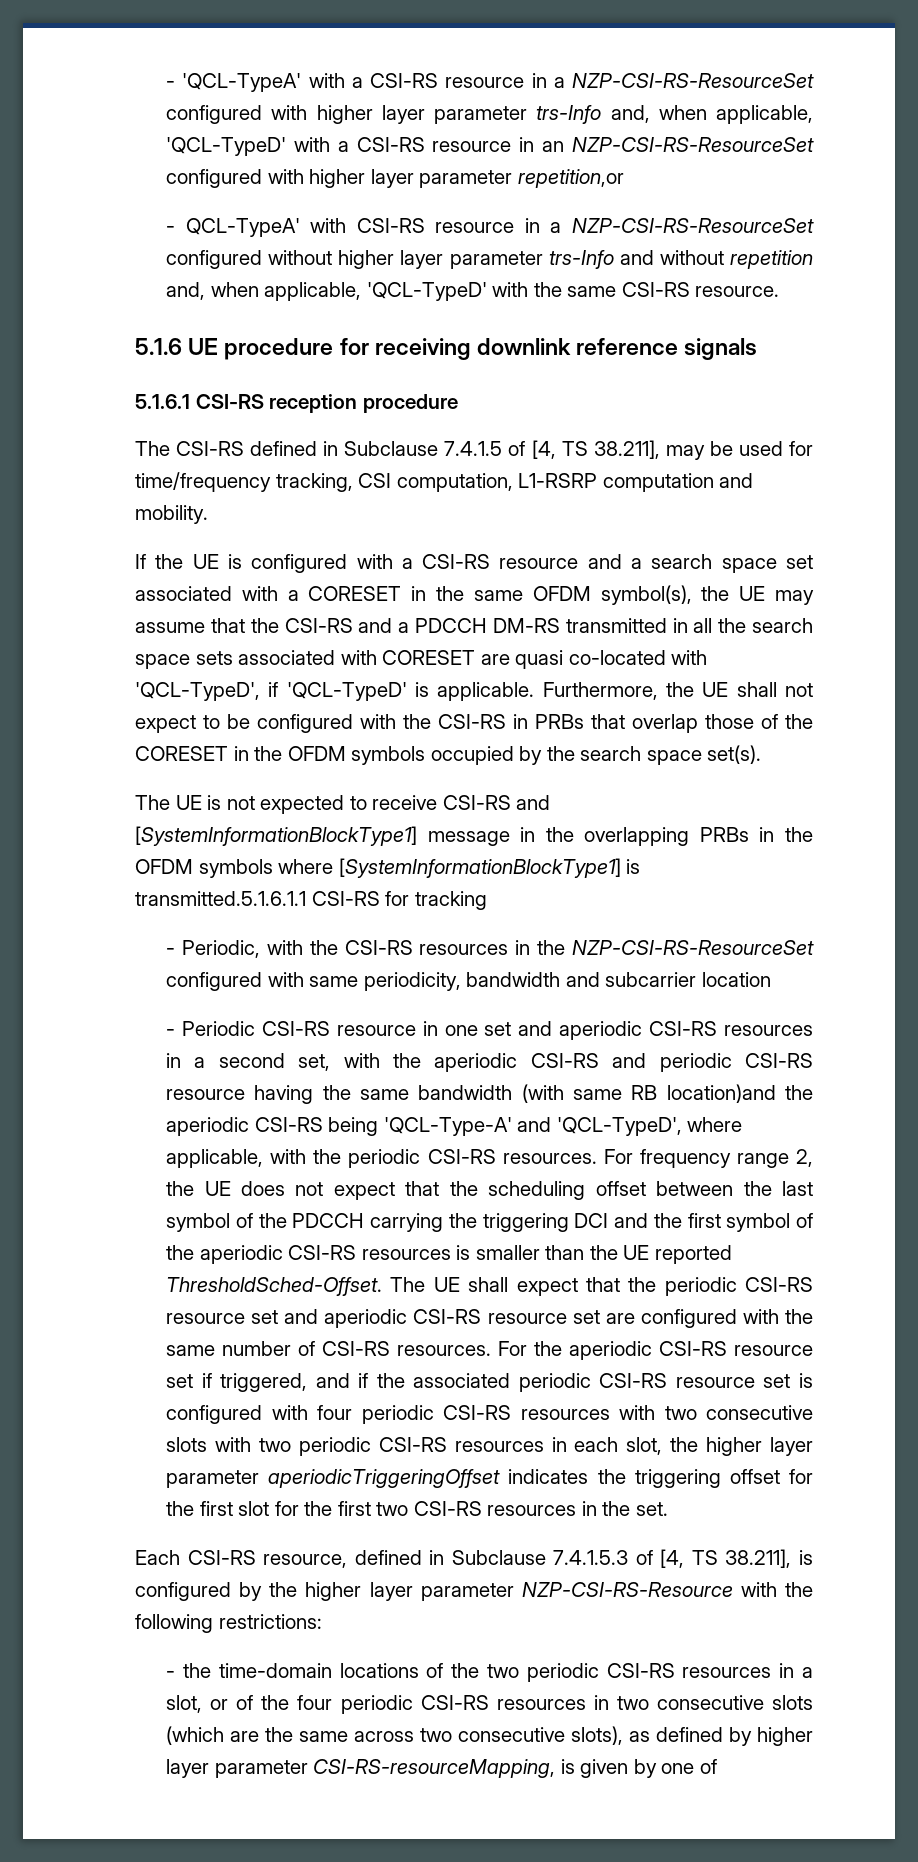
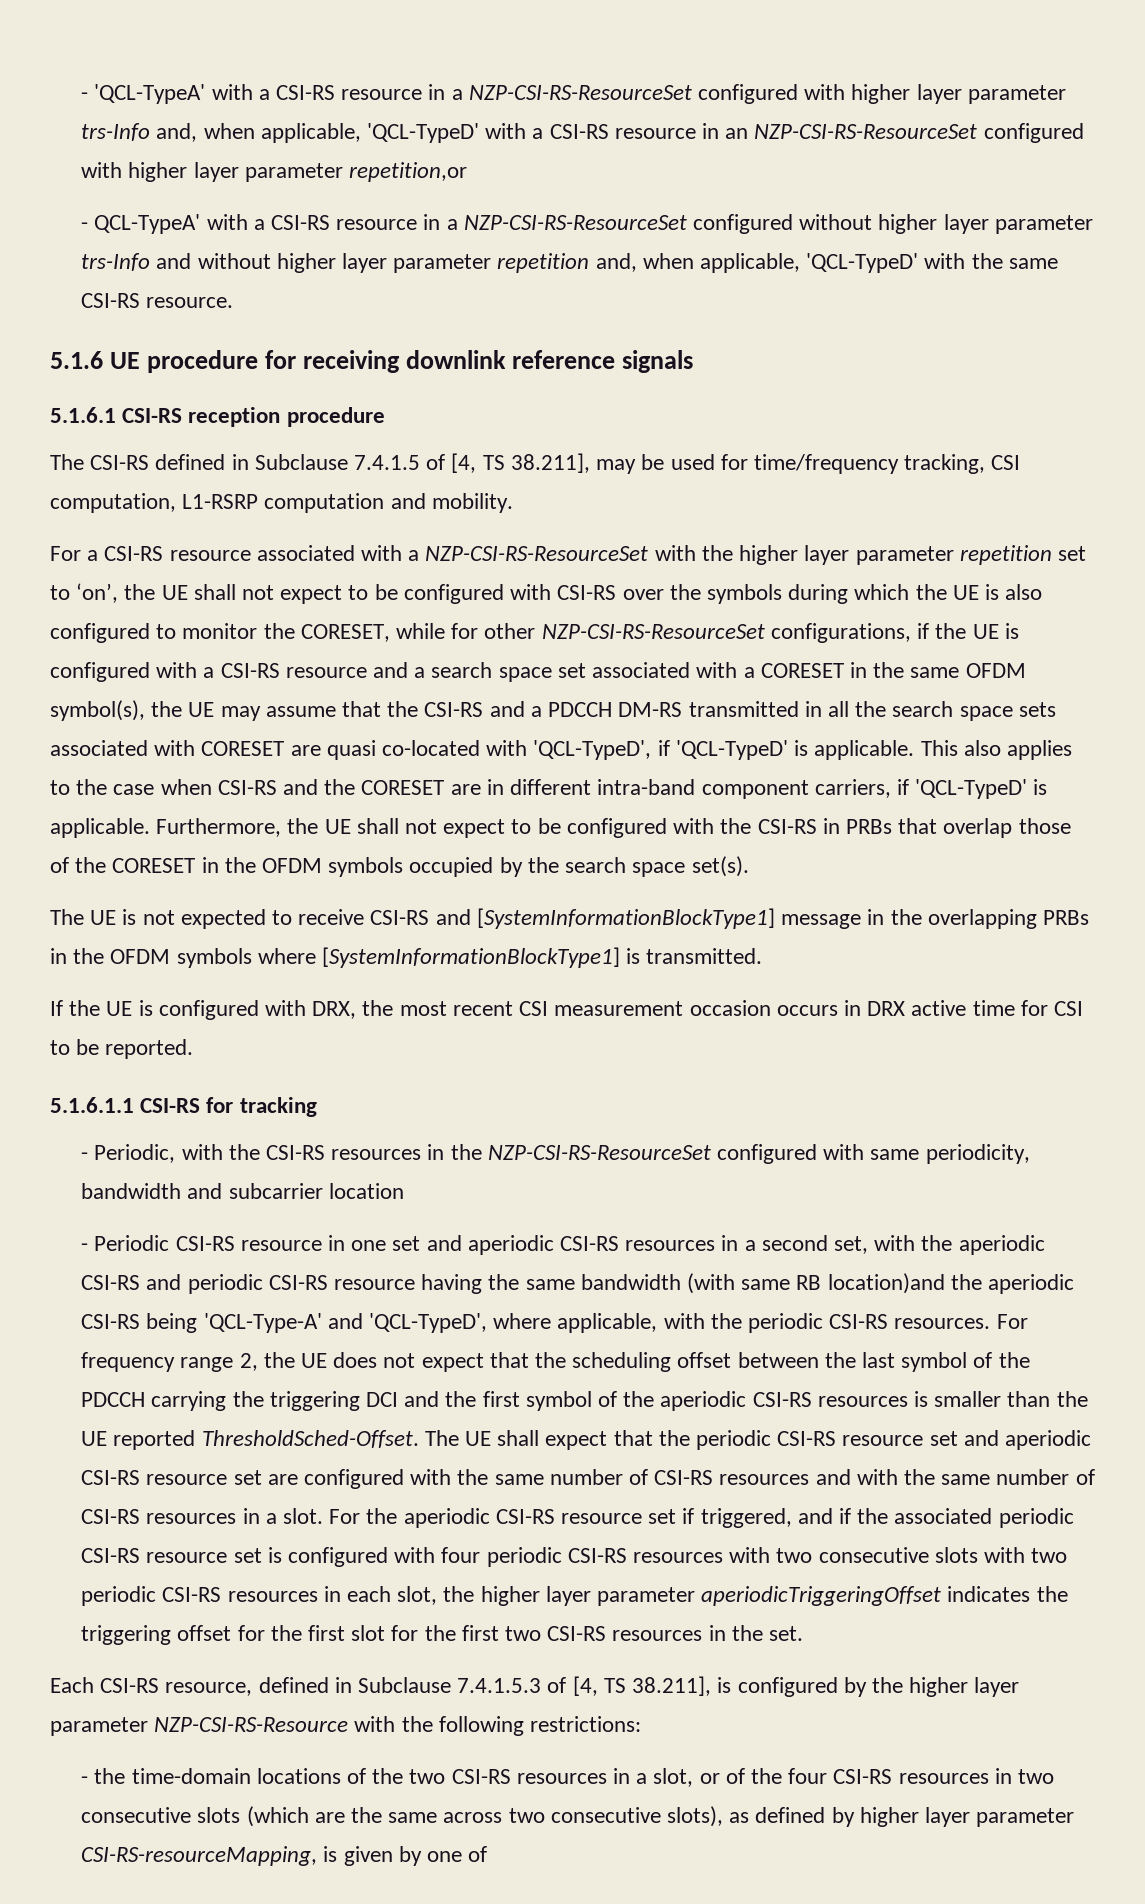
- - QCL-TypeA' with CSI-RS resource in a NZP-CSI-RS-ResourceSet configured without higher layer parameter trs-Info and without repetition and, when applicable, 'QCL-TypeD' with the same CSI-RS resource.
+ - QCL-TypeA' with a CSI-RS resource in a NZP-CSI-RS-ResourceSet configured without higher layer parameter trs-Info and without higher layer parameter repetition and, when applicable, 'QCL-TypeD' with the same CSI-RS resource.
- If the UE is configured with a CSI-RS resource and a search space set associated with a CORESET in the same OFDM symbol(s), the UE may assume that the CSI-RS and a PDCCH DM-RS transmitted in all the search space sets associated with CORESET are quasi co-located with 'QCL-TypeD', if 'QCL-TypeD' is applicable.
+ For a CSI-RS resource associated with a NZP-CSI-RS-ResourceSet with the higher layer parameter repetition set to ‘on’, the UE shall not expect to be configured with CSI-RS over the symbols during which the UE is also configured to monitor the CORESET, while for other NZP-CSI-RS-ResourceSet configurations, if the UE is configured with a CSI-RS resource and a search space set associated with a CORESET in the same OFDM symbol(s), the UE may assume that the CSI-RS and a PDCCH DM-RS transmitted in all the search space sets associated with CORESET are quasi co-located with 'QCL-TypeD', if 'QCL-TypeD' is applicable.
+ This also applies to the case when CSI-RS and the CORESET are in different intra-band component carriers, if 'QCL-TypeD' is applicable.
- The UE is not expected to receive CSI-RS and [SystemInformationBlockType1] message in the overlapping PRBs in the OFDM symbols where [SystemInformationBlockType1] is transmitted.5.1.6.1.1 CSI-RS for tracking
+ The UE is not expected to receive CSI-RS and [SystemInformationBlockType1] message in the overlapping PRBs in the OFDM symbols where [SystemInformationBlockType1] is transmitted.
+ If the UE is configured with DRX, the most recent CSI measurement occasion occurs in DRX active time for CSI to be reported.
+ 5.1.6.1.1 CSI-RS for tracking
- The UE shall expect that the periodic CSI-RS resource set and aperiodic CSI-RS resource set are configured with the same number of CSI-RS resources.
+ The UE shall expect that the periodic CSI-RS resource set and aperiodic CSI-RS resource set are configured with the same number of CSI-RS resources and with the same number of CSI-RS resources in a slot.
- - the time-domain locations of the two periodic CSI-RS resources in a slot, or of the four periodic CSI-RS resources in two consecutive slots (which are the same across two consecutive slots), as defined by higher layer parameter CSI-RS-resourceMapping, is given by one of
+ - the time-domain locations of the two CSI-RS resources in a slot, or of the four CSI-RS resources in two consecutive slots (which are the same across two consecutive slots), as defined by higher layer parameter CSI-RS-resourceMapping, is given by one of

